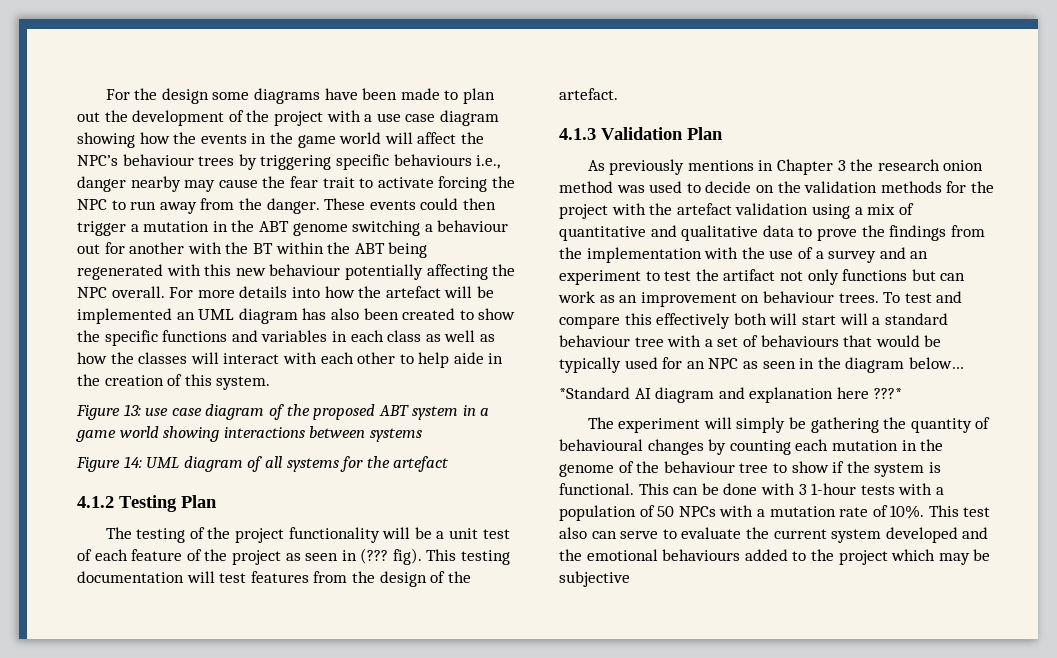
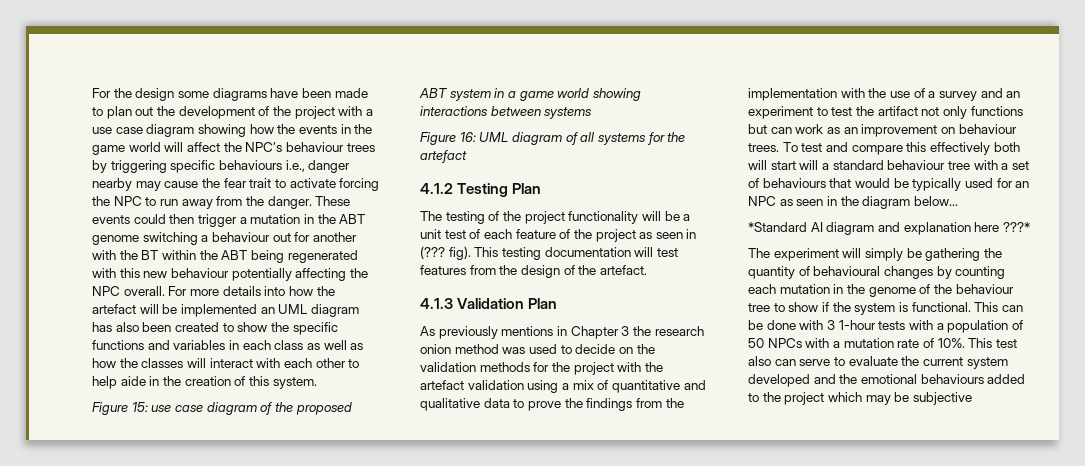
- Figure 13: use case diagram of the proposed ABT system in a game world showing interactions between systems
+ Figure 15: use case diagram of the proposed ABT system in a game world showing interactions between systems
- Figure 14: UML diagram of all systems for the artefact
+ Figure 16: UML diagram of all systems for the artefact

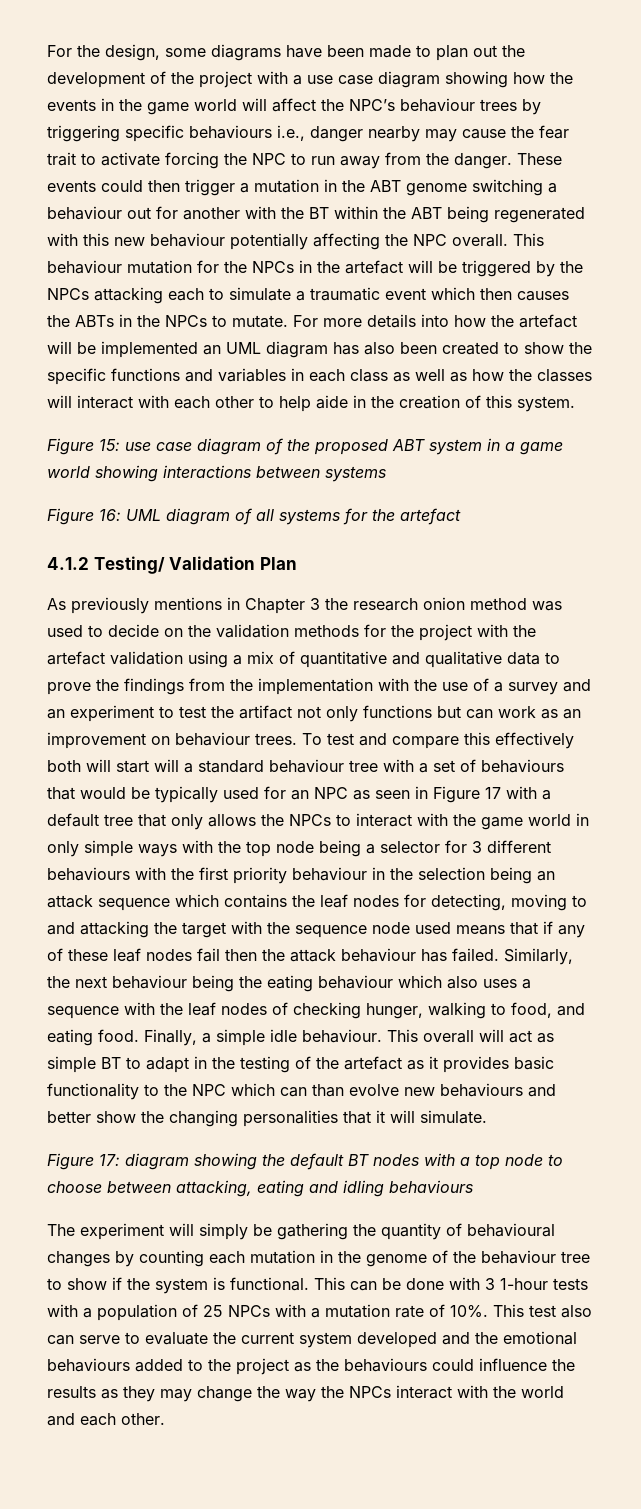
- For the design some diagrams have been made to plan out the development of the project with a use case diagram showing how the events in the game world will affect the NPC’s behaviour trees by triggering specific behaviours i.e., danger nearby may cause the fear trait to activate forcing the NPC to run away from the danger.
+ For the design, some diagrams have been made to plan out the development of the project with a use case diagram showing how the events in the game world will affect the NPC’s behaviour trees by triggering specific behaviours i.e., danger nearby may cause the fear trait to activate forcing the NPC to run away from the danger.
+ This behaviour mutation for the NPCs in the artefact will be triggered by the NPCs attacking each to simulate a traumatic event which then causes the ABTs in the NPCs to mutate.
- 4.1.2 Testing Plan
- The testing of the project functionality will be a unit test of each feature of the project as seen in (??? fig). This testing documentation will test features from the design of the artefact.
- 4.1.3 Validation Plan
+ 4.1.2 Testing/ Validation Plan
- To test and compare this effectively both will start will a standard behaviour tree with a set of behaviours that would be typically used for an NPC as seen in the diagram below…
- *Standard AI diagram and explanation here ???*
+ To test and compare this effectively both will start will a standard behaviour tree with a set of behaviours that would be typically used for an NPC as seen in Figure 17 with a default tree that only allows the NPCs to interact with the game world in only simple ways with the top node being a selector for 3 different behaviours with the first priority behaviour in the selection being an attack sequence which contains the leaf nodes for detecting, moving to and attacking the target with the sequence node used means that if any of these leaf nodes fail then the attack behaviour has failed. Similarly, the next behaviour being the eating behaviour which also uses a sequence with the leaf nodes of checking hunger, walking to food, and eating food. Finally, a simple idle behaviour. This overall will act as simple BT to adapt in the testing of the artefact as it provides basic functionality to the NPC which can than evolve new behaviours and better show the changing personalities that it will simulate.
+ Figure 17: diagram showing the default BT nodes with a top node to choose between attacking, eating and idling behaviours
- This can be done with 3 1-hour tests with a population of 50 NPCs with a mutation rate of 10%.
+ This can be done with 3 1-hour tests with a population of 25 NPCs with a mutation rate of 10%.
- This test also can serve to evaluate the current system developed and the emotional behaviours added to the project which may be subjective
+ This test also can serve to evaluate the current system developed and the emotional behaviours added to the project as the behaviours could influence the results as they may change the way the NPCs interact with the world and each other.

